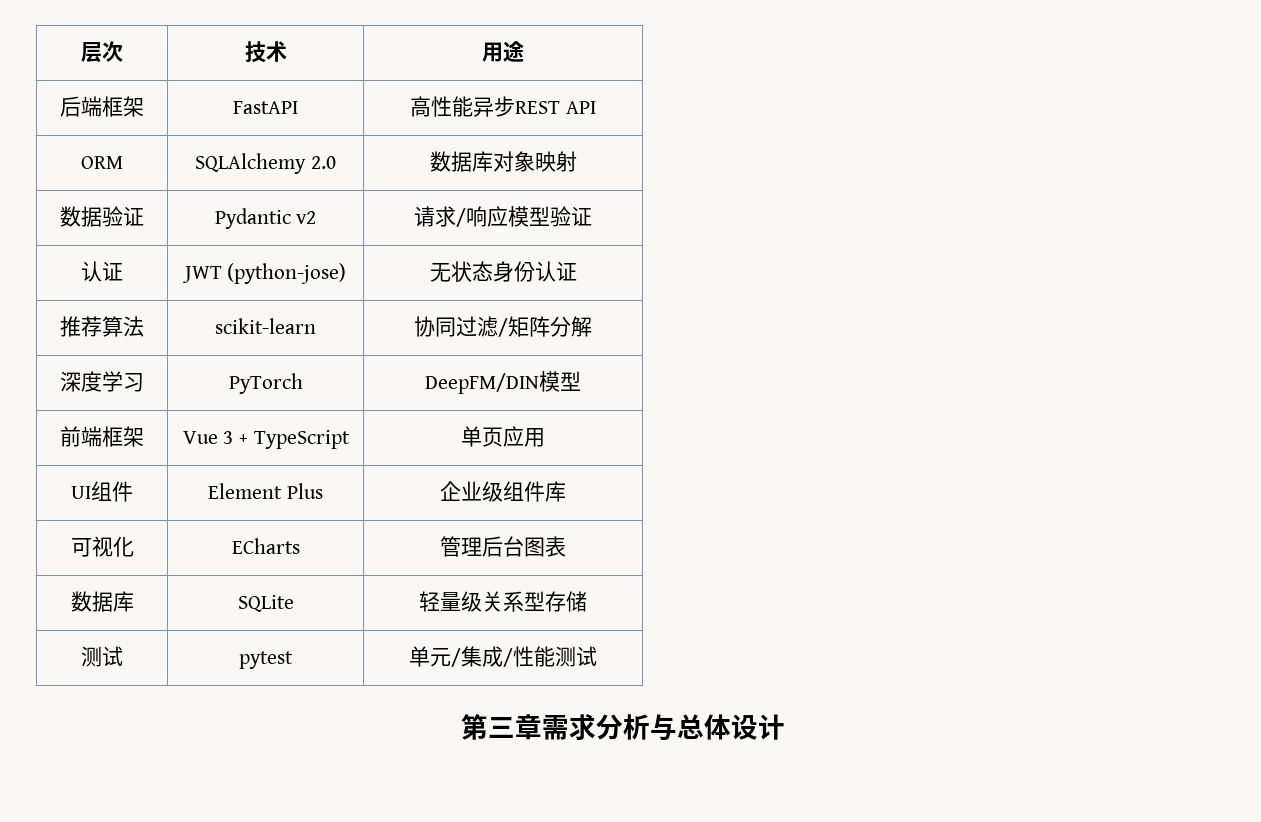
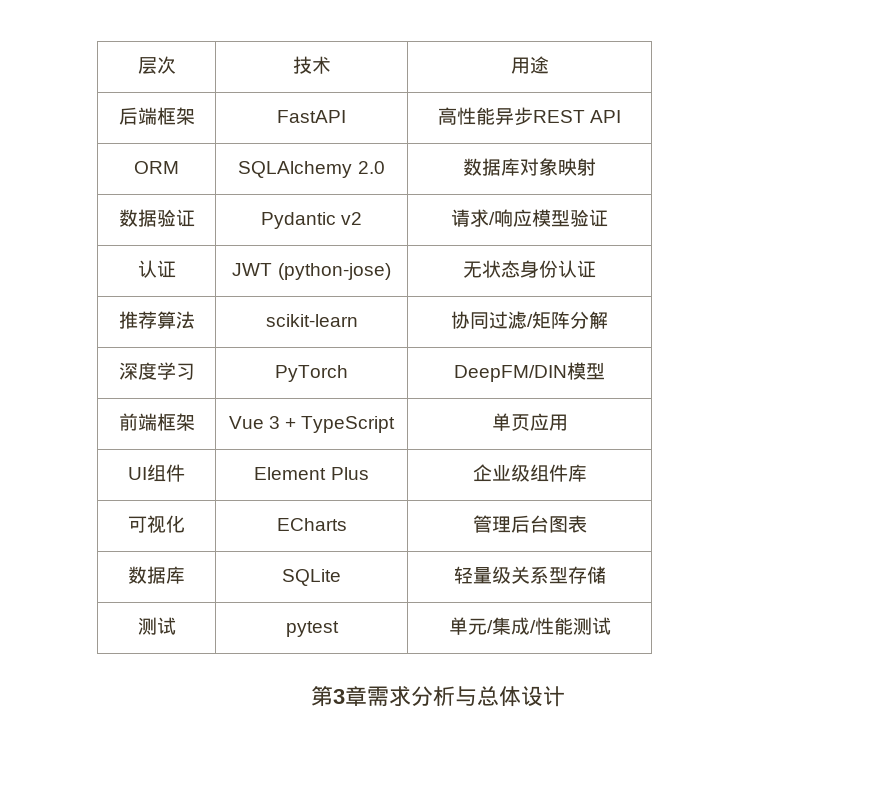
- 第三章需求分析与总体设计
+ 第3章需求分析与总体设计

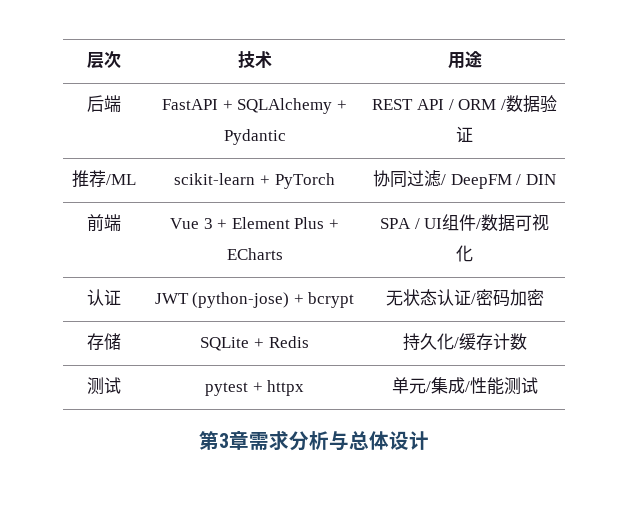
- 后端框架 | FastAPI | 高性能异步REST API
- ORM | SQLAlchemy 2.0 | 数据库对象映射
- 数据验证 | Pydantic v2 | 请求/响应模型验证
+ 后端 | FastAPI + SQLAlchemy + Pydantic | REST API / ORM /数据验证
+ 推荐/ML | scikit-learn + PyTorch | 协同过滤/ DeepFM / DIN
+ 前端 | Vue 3 + Element Plus + ECharts | SPA / UI组件/数据可视化
- 认证 | JWT (python-jose) | 无状态身份认证
- 推荐算法 | scikit-learn | 协同过滤/矩阵分解
- 深度学习 | PyTorch | DeepFM/DIN模型
- 前端框架 | Vue 3 + TypeScript | 单页应用
- UI组件 | Element Plus | 企业级组件库
- 可视化 | ECharts | 管理后台图表
- 数据库 | SQLite | 轻量级关系型存储
+ 认证 | JWT (python-jose) + bcrypt | 无状态认证/密码加密
+ 存储 | SQLite + Redis | 持久化/缓存计数
- 测试 | pytest | 单元/集成/性能测试
+ 测试 | pytest + httpx | 单元/集成/性能测试

